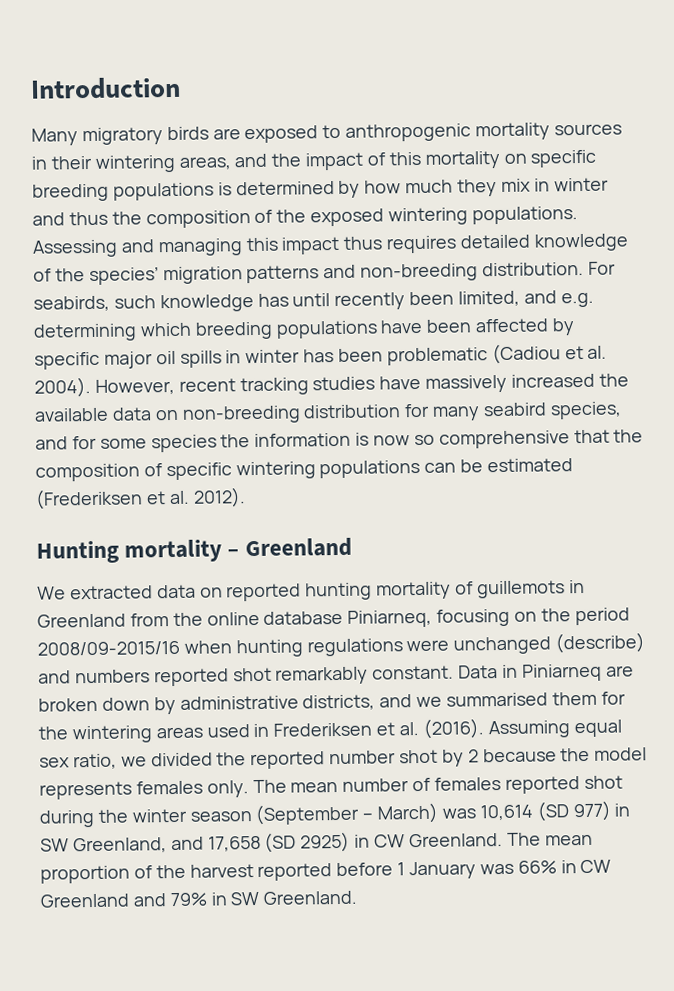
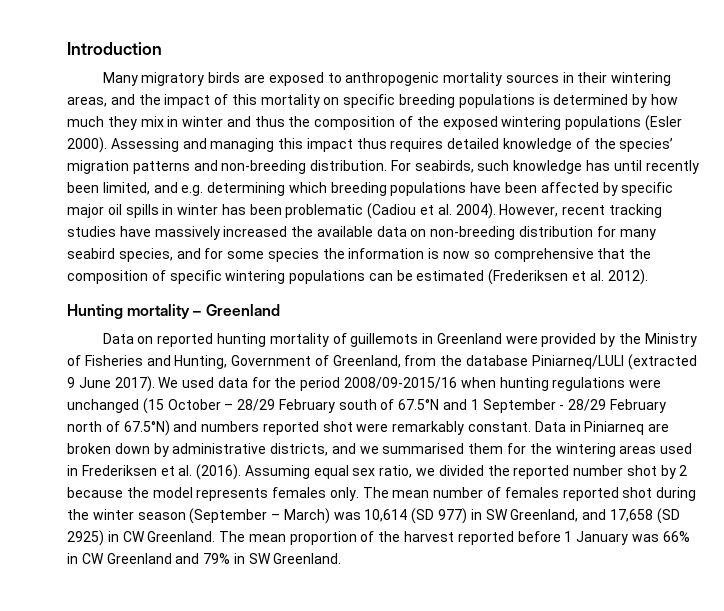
- Many migratory birds are exposed to anthropogenic mortality sources in their wintering areas, and the impact of this mortality on specific breeding populations is determined by how much they mix in winter and thus the composition of the exposed wintering populations.
+ Many migratory birds are exposed to anthropogenic mortality sources in their wintering areas, and the impact of this mortality on specific breeding populations is determined by how much they mix in winter and thus the composition of the exposed wintering populations (Esler 2000).
- We extracted data on reported hunting mortality of guillemots in Greenland from the online database Piniarneq, focusing on the period 2008/09-2015/16 when hunting regulations were unchanged (describe) and numbers reported shot remarkably constant.
+ Data on reported hunting mortality of guillemots in Greenland were provided by the Ministry of Fisheries and Hunting, Government of Greenland, from the database Piniarneq/LULI (extracted 9 June 2017). We used data for the period 2008/09-2015/16 when hunting regulations were unchanged (15 October – 28/29 February south of 67.5°N and 1 September - 28/29 February north of 67.5°N) and numbers reported shot were remarkably constant.

